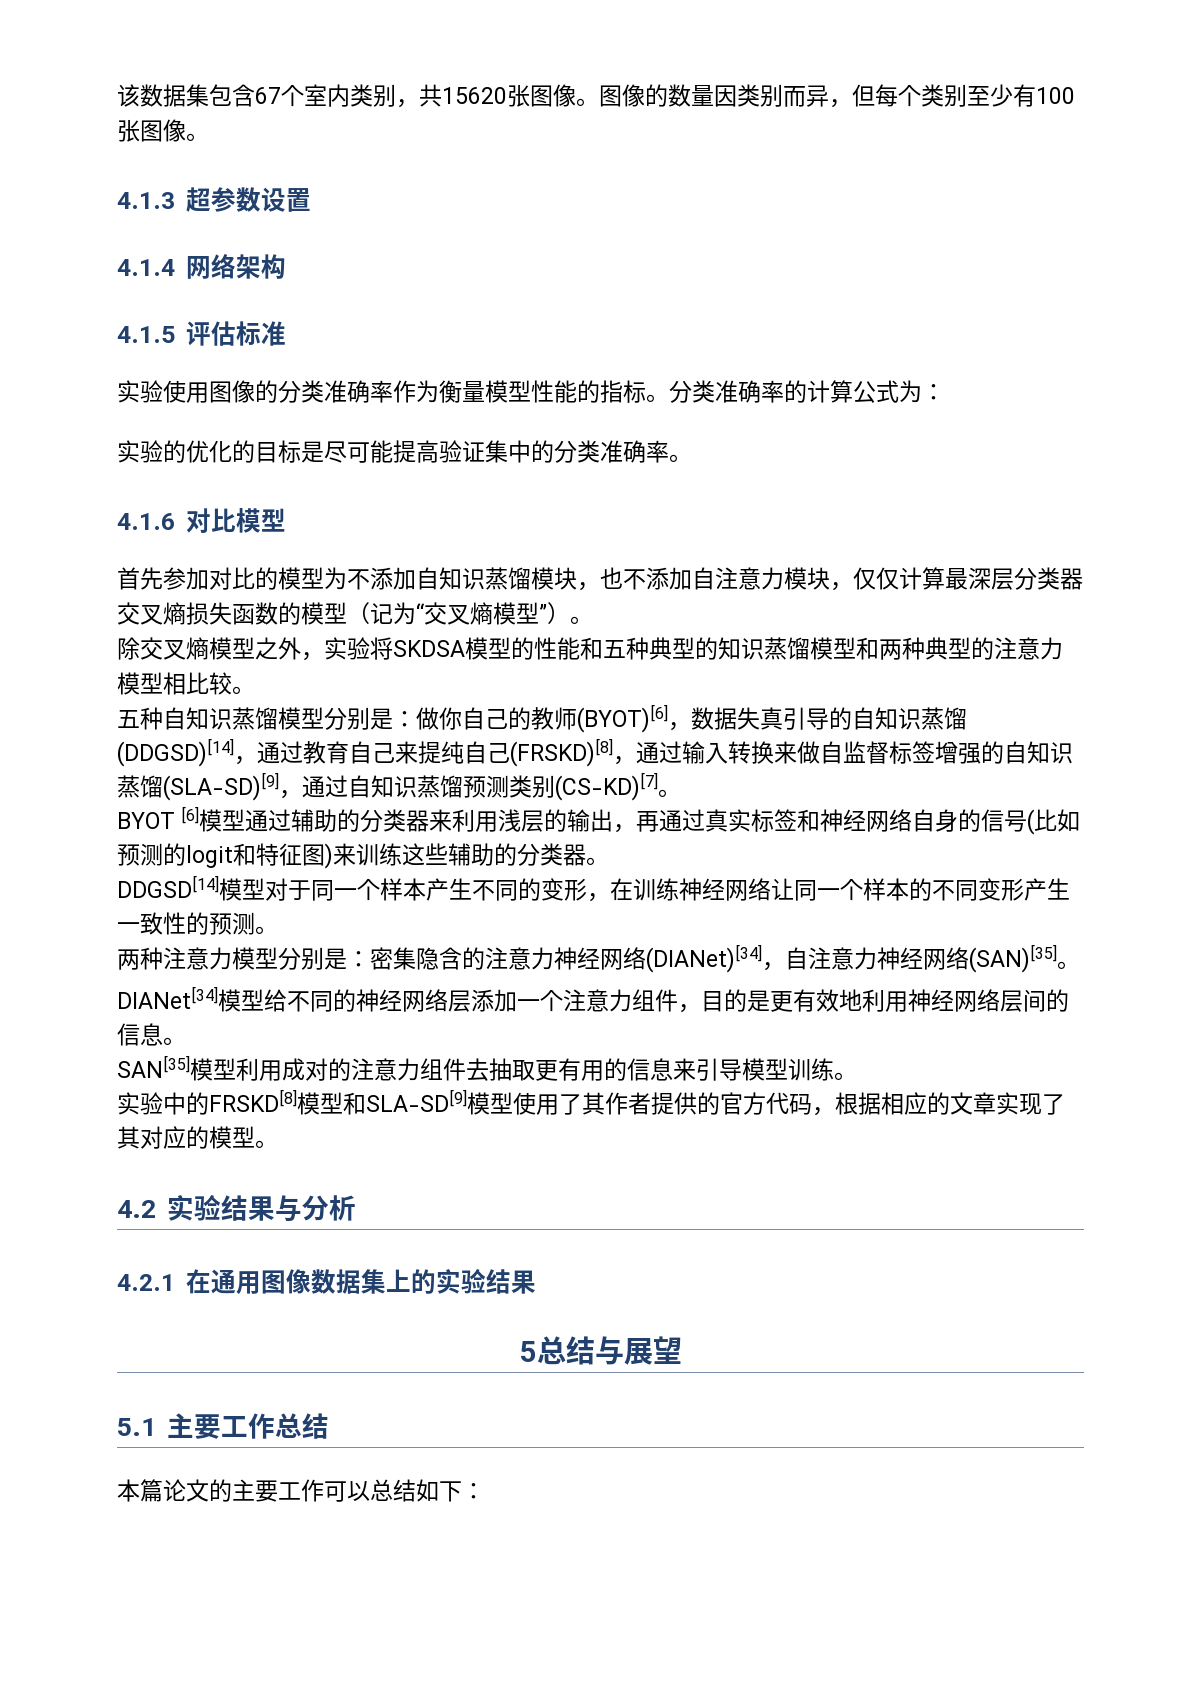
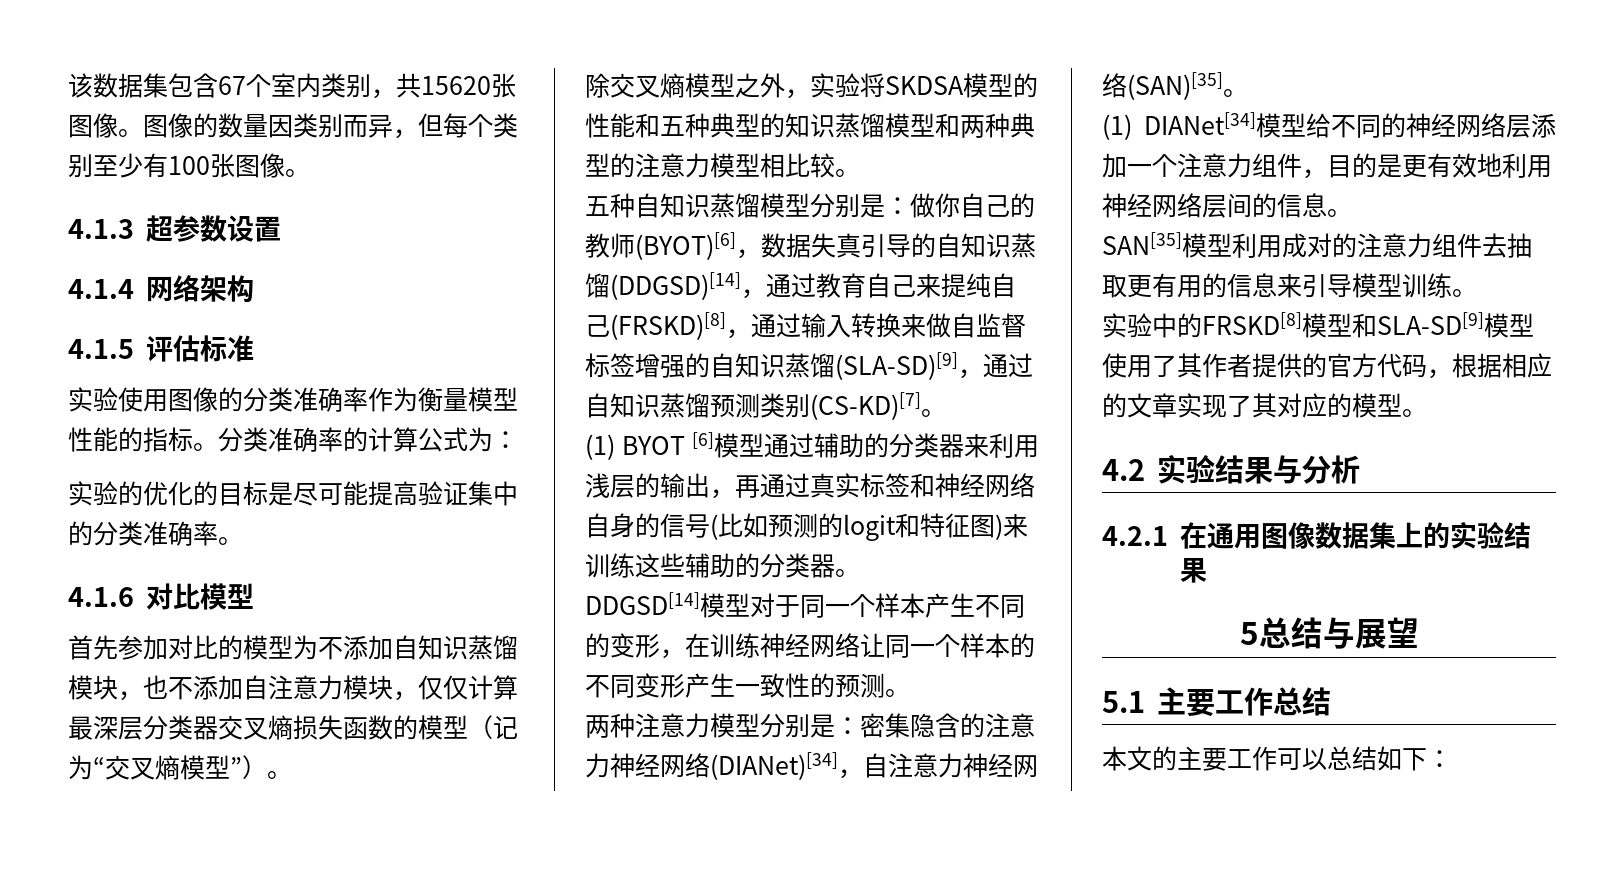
- BYOT [6]模型通过辅助的分类器来利用浅层的输出，再通过真实标签和神经网络自身的信号(比如预测的logit和特征图)来训练这些辅助的分类器。
+ (1) BYOT [6]模型通过辅助的分类器来利用浅层的输出，再通过真实标签和神经网络自身的信号(比如预测的logit和特征图)来训练这些辅助的分类器。
- DIANet[34]模型给不同的神经网络层添加一个注意力组件，目的是更有效地利用神经网络层间的信息。
+ (1) DIANet[34]模型给不同的神经网络层添加一个注意力组件，目的是更有效地利用神经网络层间的信息。
- 本篇论文的主要工作可以总结如下：
+ 本文的主要工作可以总结如下：

